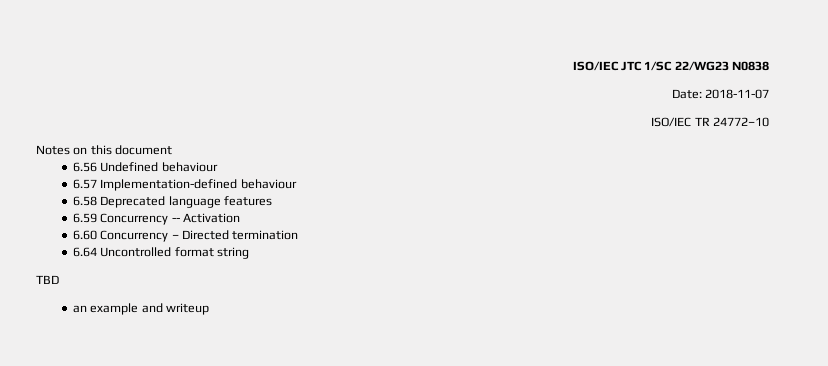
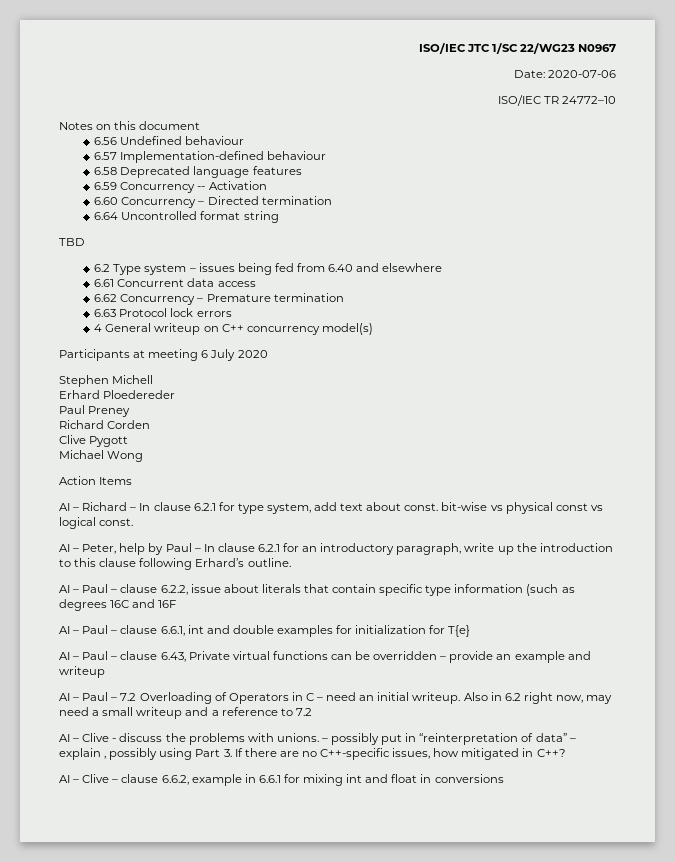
- ISO/IEC JTC 1/SC 22/WG23 N0838
+ ISO/IEC JTC 1/SC 22/WG23 N0967
- Date: 2018-11-07
+ Date: 2020-07-06
- an example and writeup
+ 6.2 Type system – issues being fed from 6.40 and elsewhere
+ 6.61 Concurrent data access
+ 6.62 Concurrency – Premature termination
+ 6.63 Protocol lock errors
+ 4 General writeup on C++ concurrency model(s)
+ Participants at meeting 6 July 2020
+ Stephen Michell
+ Erhard Ploedereder
+ Paul Preney
+ Richard Corden
+ Clive Pygott
+ Michael Wong
+ Action Items
+ AI – Richard – In clause 6.2.1 for type system, add text about const. bit-wise vs physical const vs logical const.
+ AI – Peter, help by Paul – In clause 6.2.1 for an introductory paragraph, write up the introduction to this clause following Erhard’s outline.
+ AI – Paul – clause 6.2.2, issue about literals that contain specific type information (such as degrees 16C and 16F
+ AI – Paul – clause 6.6.1, int and double examples for initialization for T{e}
+ AI – Paul – clause 6.43, Private virtual functions can be overridden – provide an example and writeup
+ AI – Paul – 7.2 Overloading of Operators in C – need an initial writeup. Also in 6.2 right now, may need a small writeup and a reference to 7.2
+ AI – Clive - discuss the problems with unions. – possibly put in “reinterpretation of data” – explain , possibly using Part 3. If there are no C++-specific issues, how mitigated in C++?
+ AI – Clive – clause 6.6.2, example in 6.6.1 for mixing int and float in conversions

